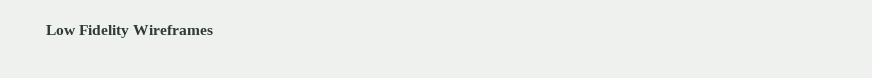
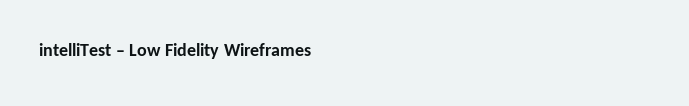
- Low Fidelity Wireframes
+ intelliTest – Low Fidelity Wireframes

